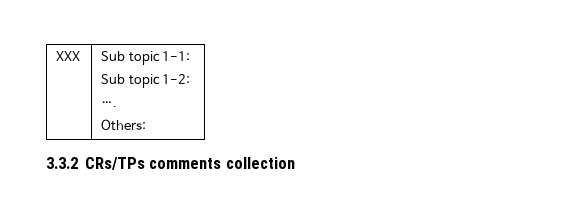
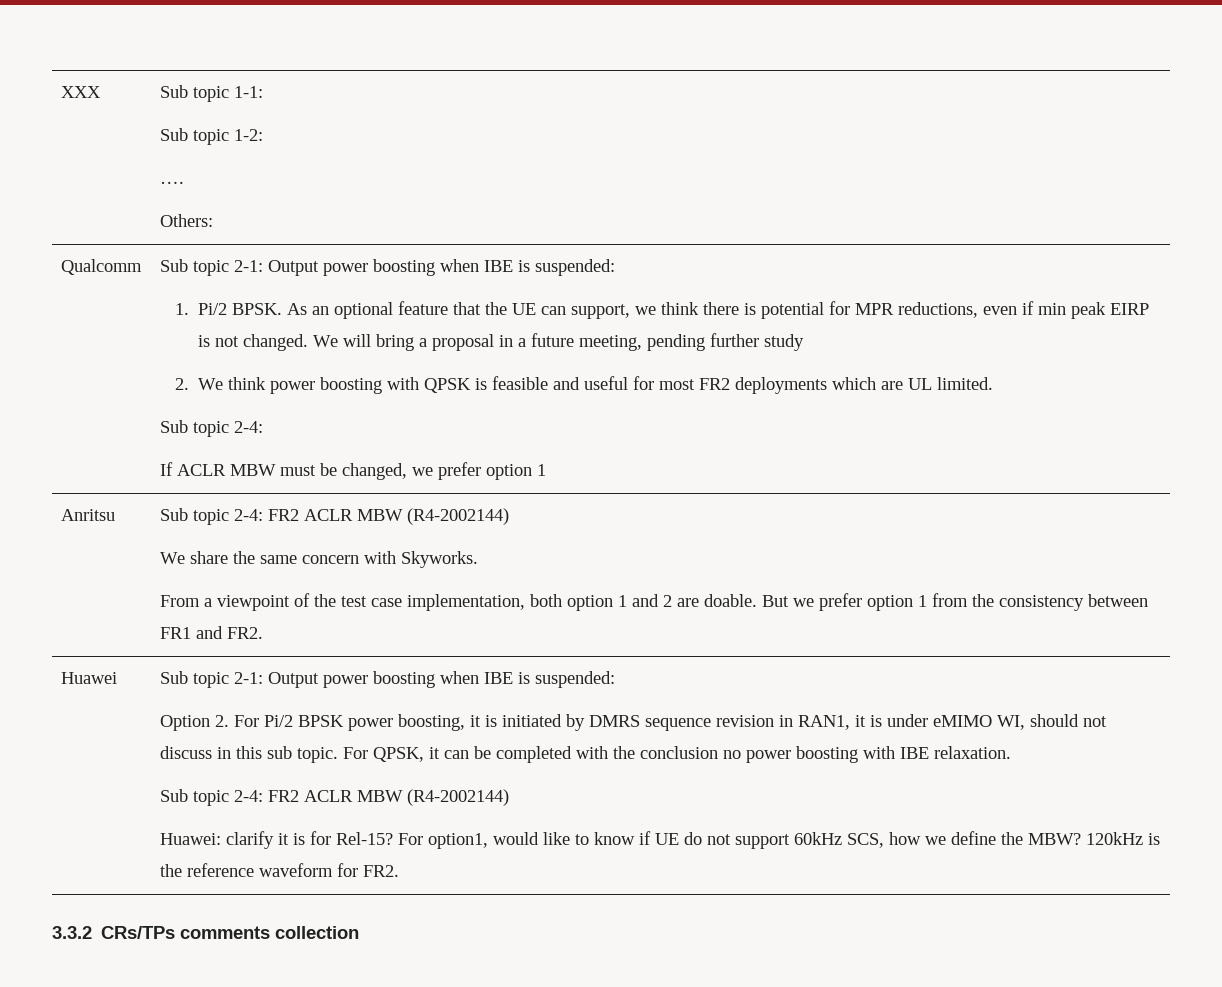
+ Qualcomm | Sub topic 2-1: Output power boosting when IBE is suspended:
+ 1. Pi/2 BPSK. As an optional feature that the UE can support, we think there is potential for MPR reductions, even if min peak EIRP is not changed. We will bring a proposal in a future meeting, pending further study
+ 2. We think power boosting with QPSK is feasible and useful for most FR2 deployments which are UL limited.
+ Sub topic 2-4:
+ If ACLR MBW must be changed, we prefer option 1
+ Anritsu | Sub topic 2-4: FR2 ACLR MBW (R4-2002144)
+ We share the same concern with Skyworks.
+ From a viewpoint of the test case implementation, both option 1 and 2 are doable. But we prefer option 1 from the consistency between FR1 and FR2.
+ Huawei | Sub topic 2-1: Output power boosting when IBE is suspended:
+ Option 2. For Pi/2 BPSK power boosting, it is initiated by DMRS sequence revision in RAN1, it is under eMIMO WI, should not discuss in this sub topic. For QPSK, it can be completed with the conclusion no power boosting with IBE relaxation.
+ Sub topic 2-4: FR2 ACLR MBW (R4-2002144)
+ Huawei: clarify it is for Rel-15? For option1, would like to know if UE do not support 60kHz SCS, how we define the MBW? 120kHz is the reference waveform for FR2.

